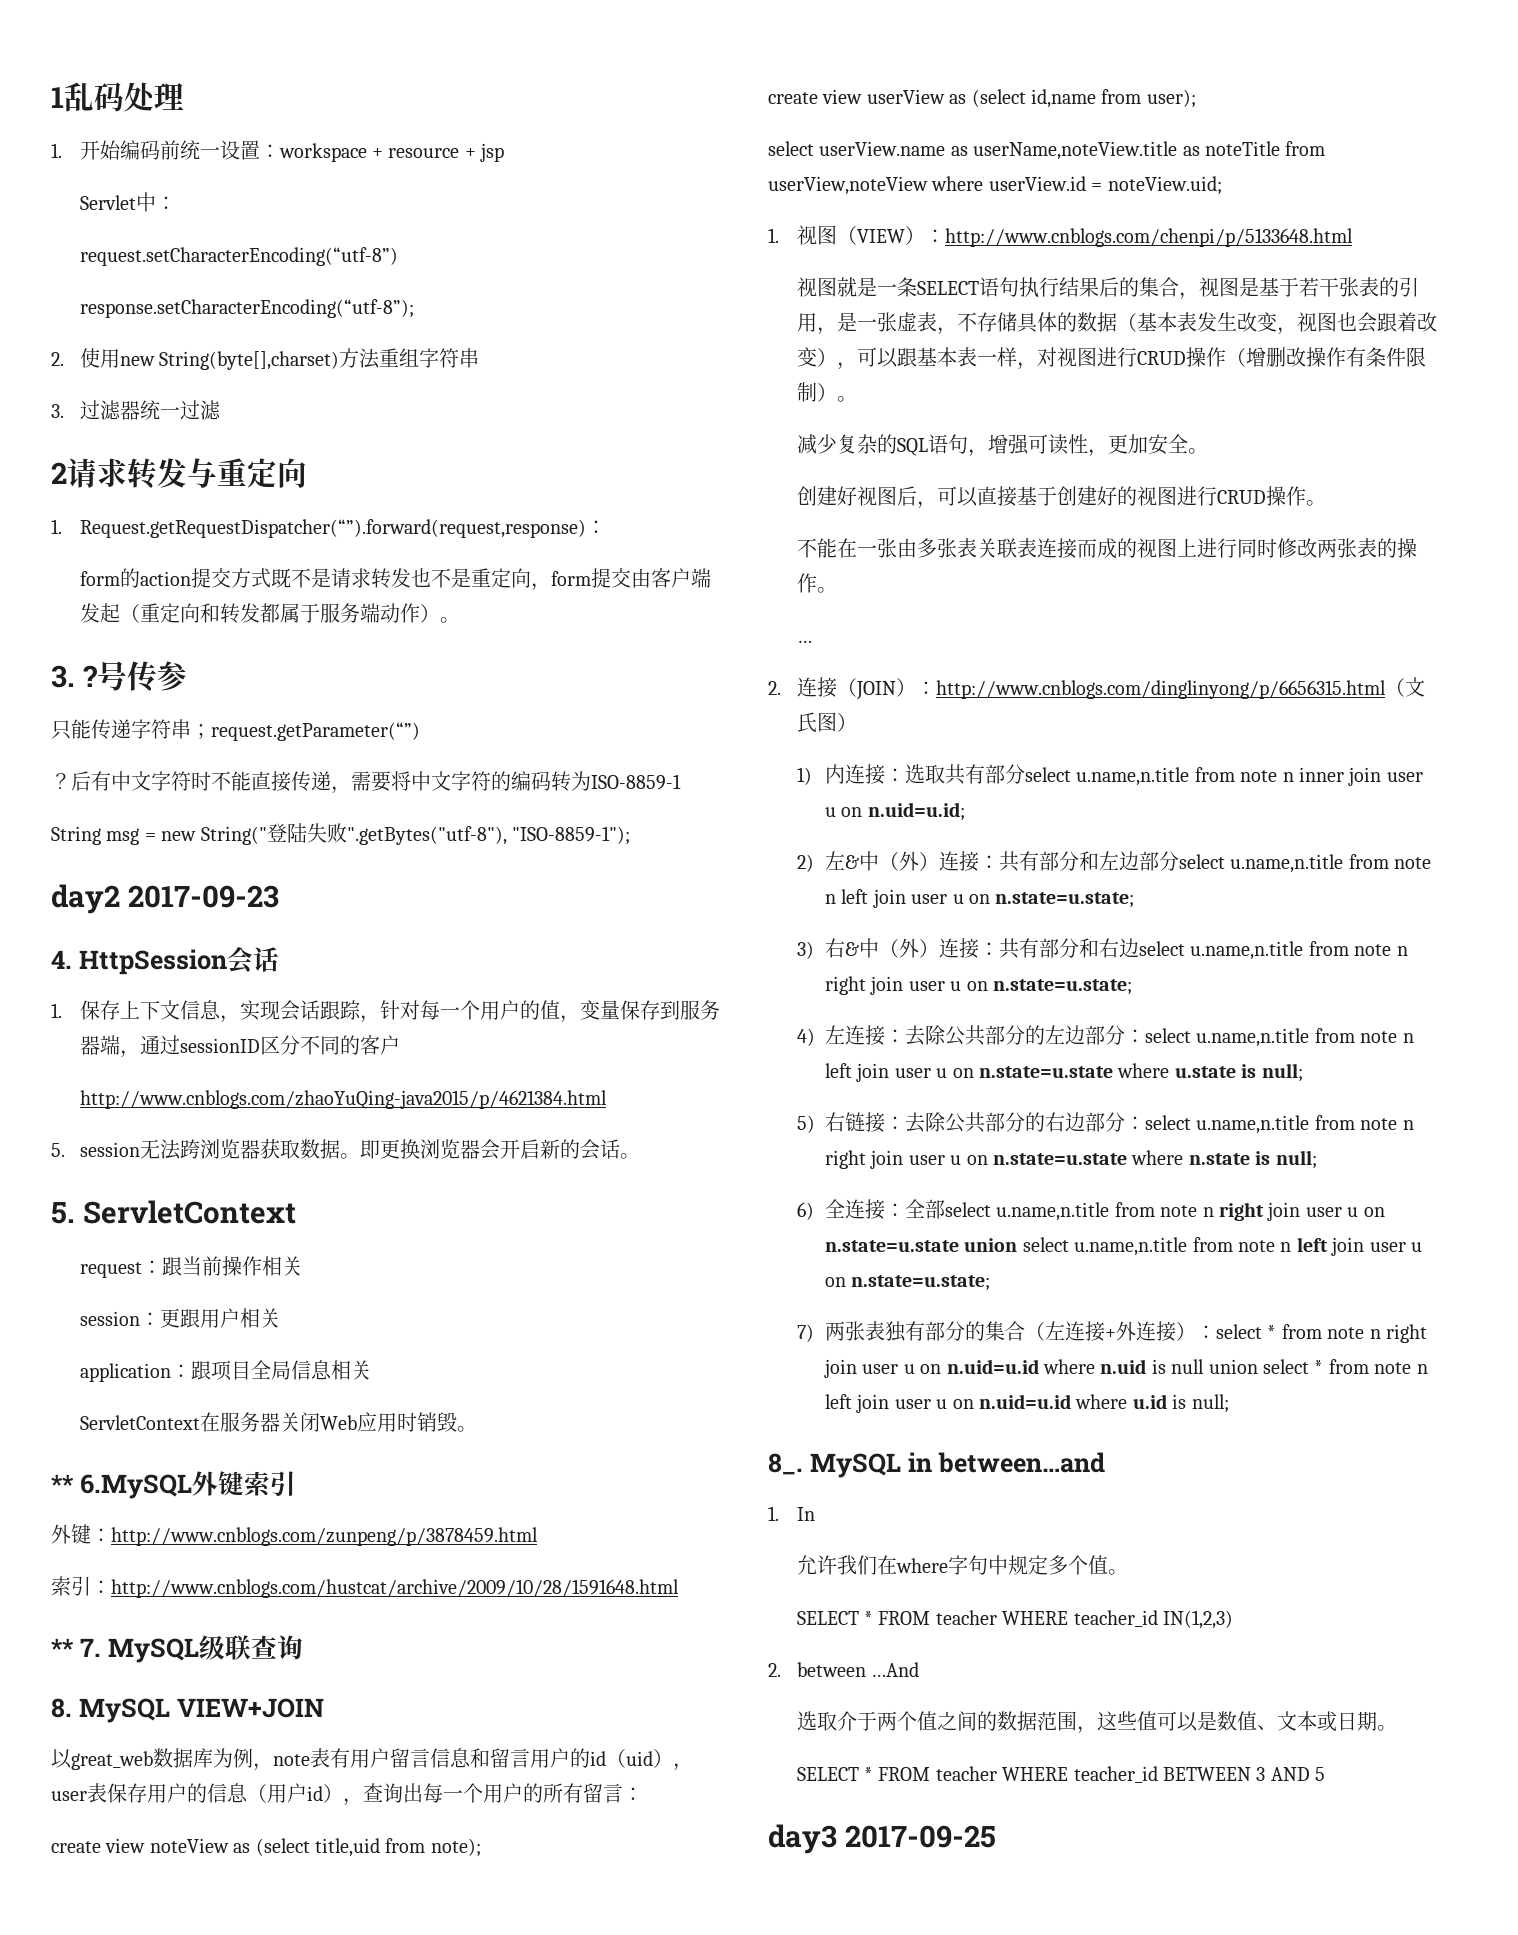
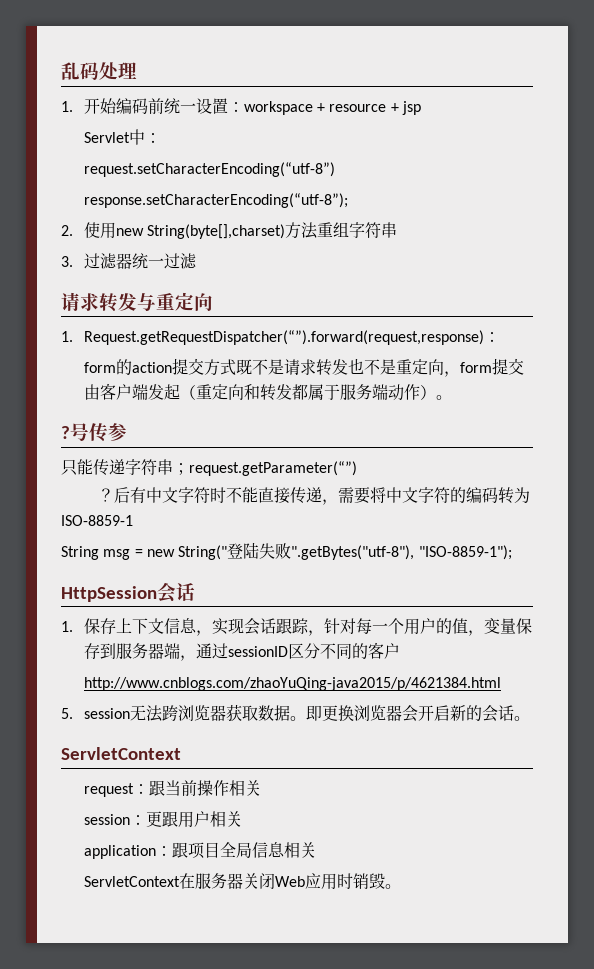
- 1乱码处理
+ 乱码处理
- 2请求转发与重定向
+ 请求转发与重定向
  form的action提交方式既不是请求转发也不是重定向，form提交由客户端发起（重定向和转发都属于服务端动作）。
- 3. ?
+ ?
- day2 2017-09-23
- 4. HttpSession会话
+ HttpSession会话
  即更换浏览器会开启新的会话。
- 5. ServletContext
+ ServletContext
- ** 6.MySQL外键索引
- 外键：http://www.cnblogs.com/zunpeng/p/3878459.html
- 索引：http://www.cnblogs.com/hustcat/archive/2009/10/28/1591648.html
- ** 7. MySQL级联查询
- 8. MySQL VIEW+JOIN
- 以great_web数据库为例，note表有用户留言信息和留言用户的id（uid），user表保存用户的信息（用户id），查询出每一个用户的所有留言：
- create view noteView as (select title,uid from note);
- create view userView as (select id,name from user);
- select userView.name as userName,noteView.title as noteTitle from userView,noteView where userView.id = noteView.uid;
- 1.视图（VIEW）：http://www.cnblogs.com/chenpi/p/5133648.html
- 视图就是一条SELECT语句执行结果后的集合，视图是基于若干张表的引用，是一张虚表，不存储具体的数据（基本表发生改变，视图也会跟着改变），可以跟基本表一样，对视图进行CRUD操作（增删改操作有条件限制）。
- 减少复杂的SQL语句，增强可读性，更加安全。
- 创建好视图后，可以直接基于创建好的视图进行CRUD操作。
- 不能在一张由多张表关联表连接而成的视图上进行同时修改两张表的操作。
- …
- 2.连接（JOIN）：http://www.cnblogs.com/dinglinyong/p/6656315.html（文氏图）
- 1)内连接：选取共有部分select u.name,n.title from note n inner join user u on n.uid=u.id;
- 2)左&中（外）连接：共有部分和左边部分select u.name,n.title from note n left join user u on n.state=u.state;
- 3)右&中（外）连接：共有部分和右边select u.name,n.title from note n right join user u on n.state=u.state;
- 4)左连接：去除公共部分的左边部分：select u.name,n.title from note n left join user u on n.state=u.state where u.state is null;
- 5)右链接：去除公共部分的右边部分：select u.name,n.title from note n right join user u on n.state=u.state where n.state is null;
- 6)全连接：全部select u.name,n.title from note n right join user u on n.state=u.state union select u.name,n.title from note n left join user u on n.state=u.state;
- 7)两张表独有部分的集合（左连接+外连接）：select * from note n right join user u on n.uid=u.id where n.uid is null union select * from note n left join user u on n.uid=u.id where u.id is null;
- 8_. MySQL in between…and
- 1. In
- 允许我们在where字句中规定多个值。
- SELECT * FROM teacher WHERE teacher_id IN(1,2,3)
- 2. between …And
- 选取介于两个值之间的数据范围，这些值可以是数值、文本或日期。
- SELECT * FROM teacher WHERE teacher_id BETWEEN 3 AND 5
- day3 2017-09-25

